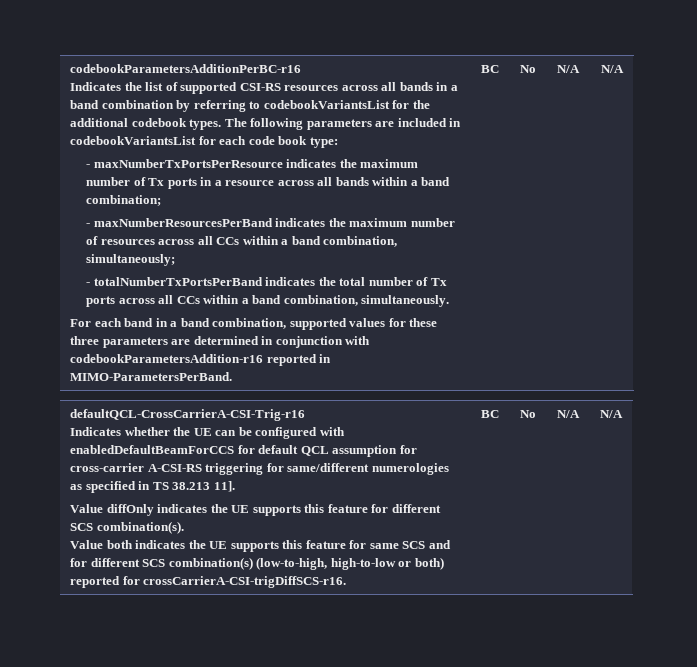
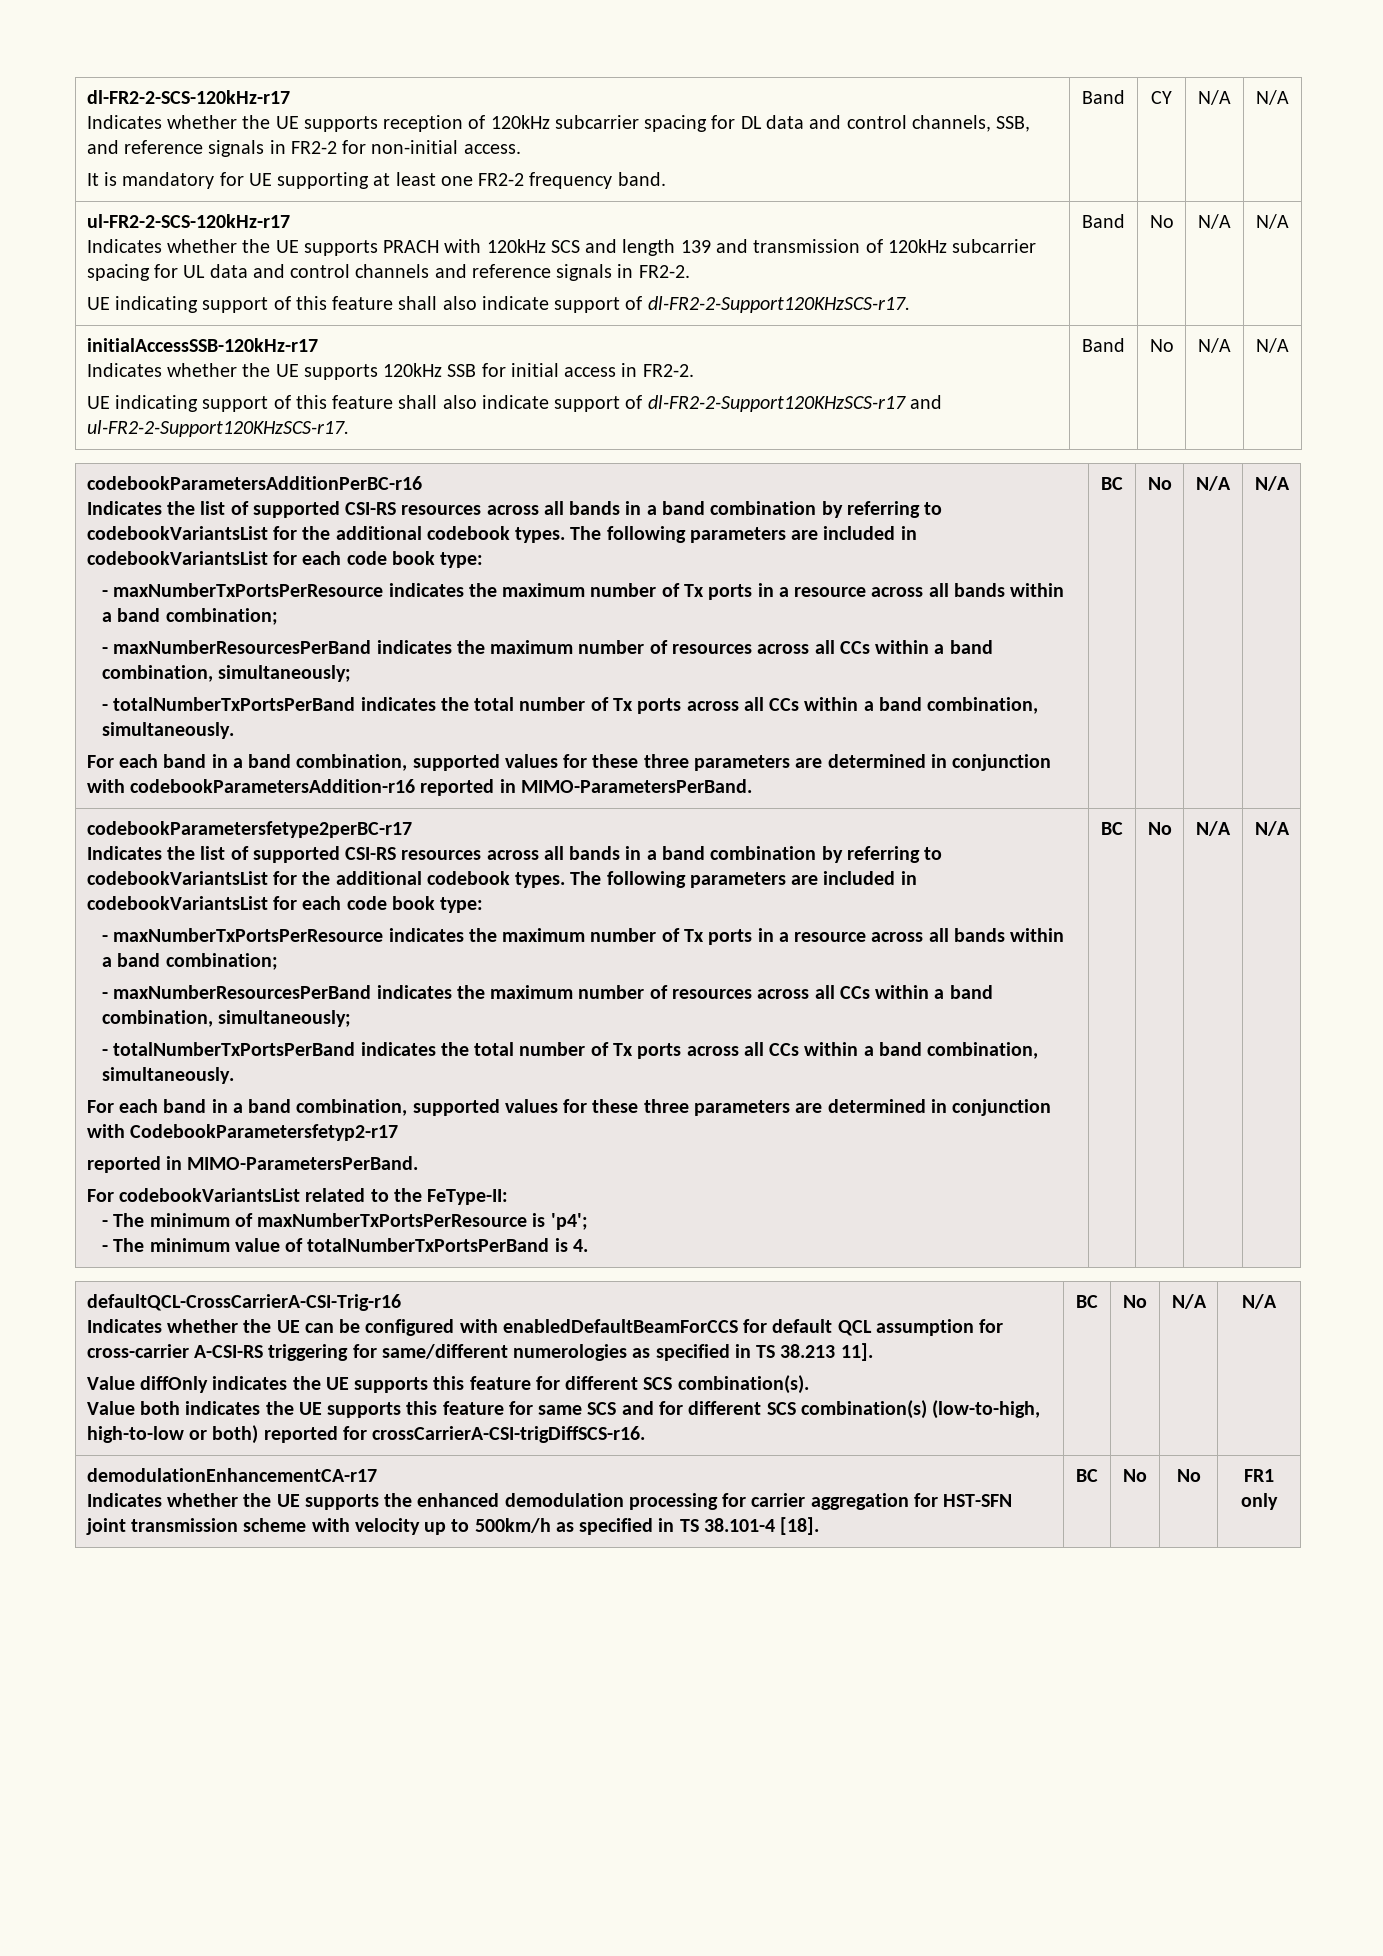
+ dl-FR2-2-SCS-120kHz-r17
+ Indicates whether the UE supports reception of 120kHz subcarrier spacing for DL data and control channels, SSB, and reference signals in FR2-2 for non-initial access.
+ It is mandatory for UE supporting at least one FR2-2 frequency band. | Band | CY | N/A | N/A
+ ul-FR2-2-SCS-120kHz-r17
+ Indicates whether the UE supports PRACH with 120kHz SCS and length 139 and transmission of 120kHz subcarrier spacing for UL data and control channels and reference signals in FR2-2.
+ UE indicating support of this feature shall also indicate support of dl-FR2-2-Support120KHzSCS-r17. | Band | No | N/A | N/A
+ initialAccessSSB-120kHz-r17
+ Indicates whether the UE supports 120kHz SSB for initial access in FR2-2.
+ UE indicating support of this feature shall also indicate support of dl-FR2-2-Support120KHzSCS-r17 and ul-FR2-2-Support120KHzSCS-r17. | Band | No | N/A | N/A
+ codebookParametersfetype2perBC-r17
+ Indicates the list of supported CSI-RS resources across all bands in a band combination by referring to codebookVariantsList for the additional codebook types. The following parameters are included in codebookVariantsList for each code book type:
+ - maxNumberTxPortsPerResource indicates the maximum number of Tx ports in a resource across all bands within a band combination;
+ - maxNumberResourcesPerBand indicates the maximum number of resources across all CCs within a band combination, simultaneously;
+ - totalNumberTxPortsPerBand indicates the total number of Tx ports across all CCs within a band combination, simultaneously.
+ For each band in a band combination, supported values for these three parameters are determined in conjunction with CodebookParametersfetyp2-r17
+ reported in MIMO-ParametersPerBand.
+ For codebookVariantsList related to the FeType-II:
+ - The minimum of maxNumberTxPortsPerResource is 'p4';
+ - The minimum value of totalNumberTxPortsPerBand is 4. | BC | No | N/A | N/A
+ demodulationEnhancementCA-r17
+ Indicates whether the UE supports the enhanced demodulation processing for carrier aggregation for HST-SFN joint transmission scheme with velocity up to 500km/h as specified in TS 38.101-4 [18]. | BC | No | No | FR1 only

